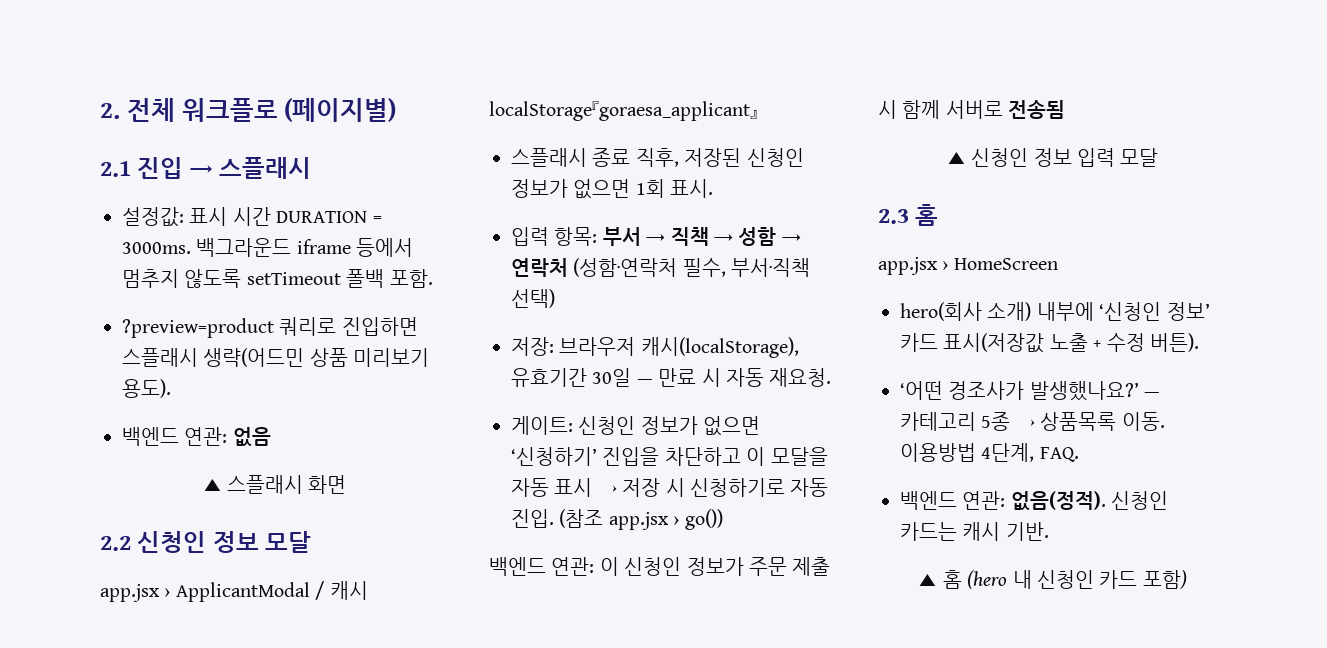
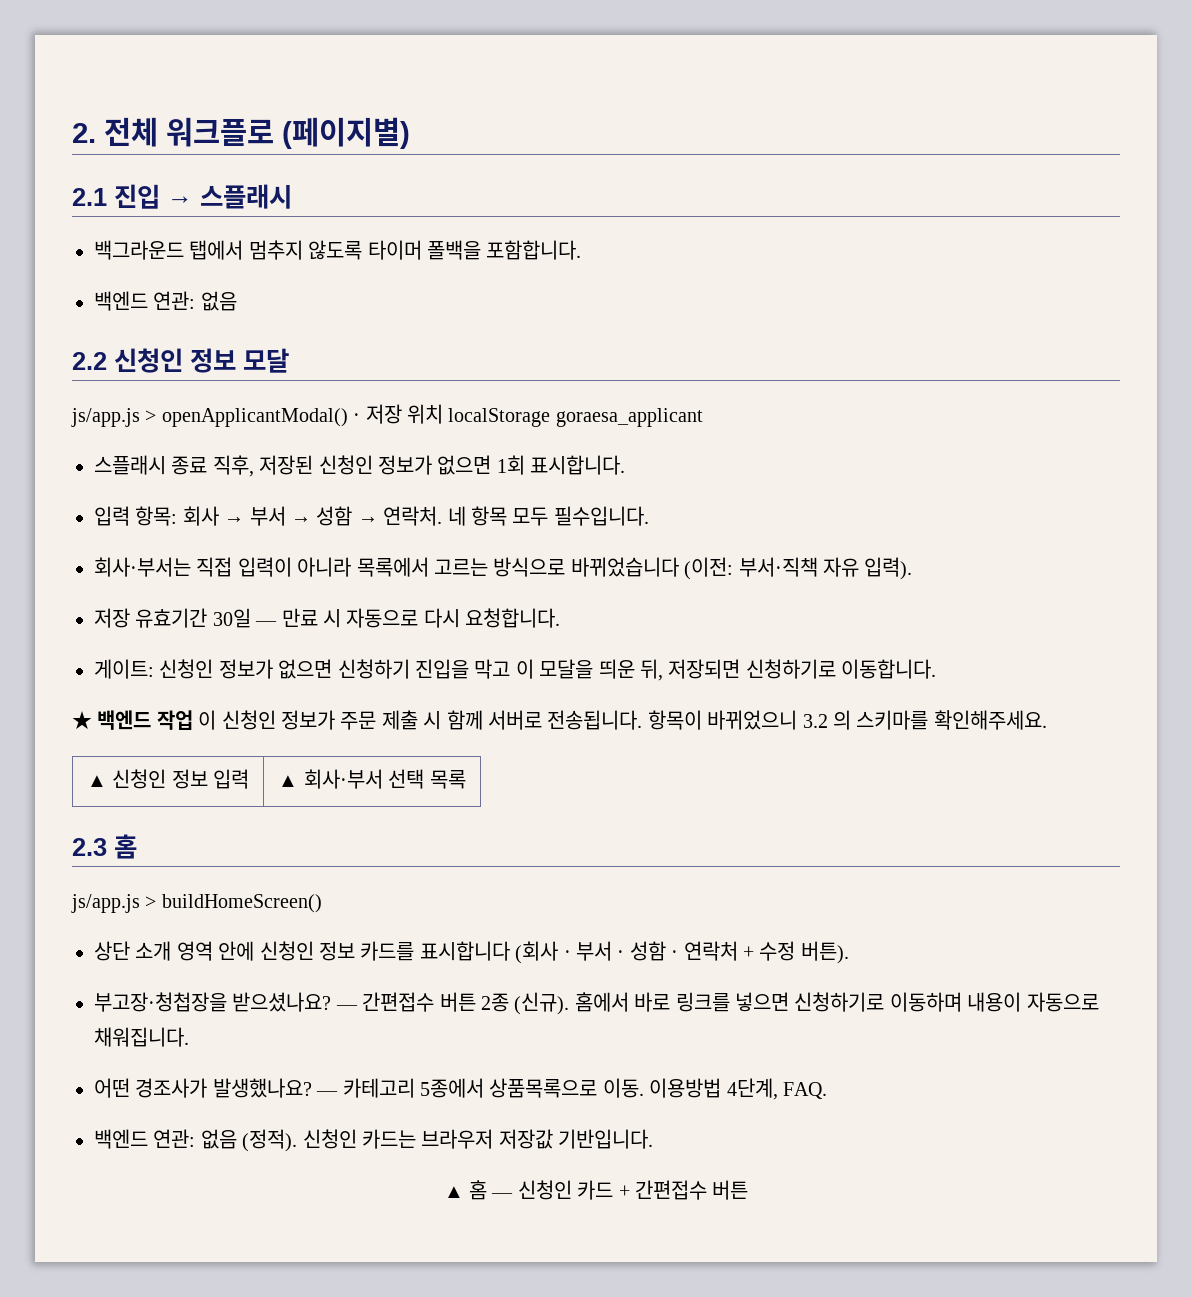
- 설정값: 표시 시간 DURATION = 3000ms. 백그라운드 iframe 등에서 멈추지 않도록 setTimeout 폴백 포함.
- ?preview=product 쿼리로 진입하면 스플래시 생략(어드민 상품 미리보기 용도).
+ 백그라운드 탭에서 멈추지 않도록 타이머 폴백을 포함합니다.
  백엔드 연관: 없음
- ▲ 스플래시 화면
- app.jsx › ApplicantModal / 캐시 localStorage『goraesa_applicant』
+ js/app.js > openApplicantModal() · 저장 위치 localStorage goraesa_applicant
- 스플래시 종료 직후, 저장된 신청인 정보가 없으면 1회 표시.
+ 스플래시 종료 직후, 저장된 신청인 정보가 없으면 1회 표시합니다.
- 입력 항목: 부서 → 직책 → 성함 → 연락처 (성함·연락처 필수, 부서·직책 선택)
- 저장: 브라우저 캐시(localStorage), 유효기간 30일 — 만료 시 자동 재요청.
+ 입력 항목: 회사 → 부서 → 성함 → 연락처. 네 항목 모두 필수입니다.
+ 회사·부서는 직접 입력이 아니라 목록에서 고르는 방식으로 바뀌었습니다 (이전: 부서·직책 자유 입력).
+ 저장 유효기간 30일 — 만료 시 자동으로 다시 요청합니다.
- 게이트: 신청인 정보가 없으면 ‘신청하기’ 진입을 차단하고 이 모달을 자동 표시 → 저장 시 신청하기로 자동 진입. (참조 app.jsx › go())
- 백엔드 연관: 이 신청인 정보가 주문 제출 시 함께 서버로 전송됨
- ▲ 신청인 정보 입력 모달
+ 게이트: 신청인 정보가 없으면 신청하기 진입을 막고 이 모달을 띄운 뒤, 저장되면 신청하기로 이동합니다.
+ ★ 백엔드 작업 이 신청인 정보가 주문 제출 시 함께 서버로 전송됩니다. 항목이 바뀌었으니 3.2 의 스키마를 확인해주세요.
+ ▲ 신청인 정보 입력 | ▲ 회사·부서 선택 목록
  2.3 홈
- app.jsx › HomeScreen
- hero(회사 소개) 내부에 ‘신청인 정보’ 카드 표시(저장값 노출 + 수정 버튼).
- ‘어떤 경조사가 발생했나요?’ — 카테고리 5종 → 상품목록 이동.
+ js/app.js > buildHomeScreen()
+ 상단 소개 영역 안에 신청인 정보 카드를 표시합니다 (회사 · 부서 · 성함 · 연락처 + 수정 버튼).
+ 부고장·청첩장을 받으셨나요? — 간편접수 버튼 2종 (신규). 홈에서 바로 링크를 넣으면 신청하기로 이동하며 내용이 자동으로 채워집니다.
+ 어떤 경조사가 발생했나요? — 카테고리 5종에서 상품목록으로 이동.
- 백엔드 연관: 없음(정적). 신청인 카드는 캐시 기반.
- ▲ 홈 (hero 내 신청인 카드 포함)
+ 백엔드 연관: 없음 (정적). 신청인 카드는 브라우저 저장값 기반입니다.
+ ▲ 홈 — 신청인 카드 + 간편접수 버튼

